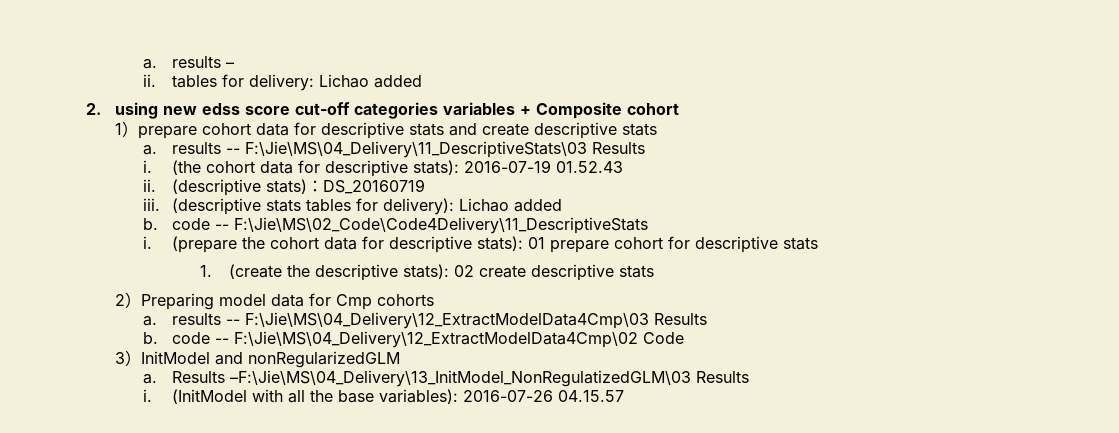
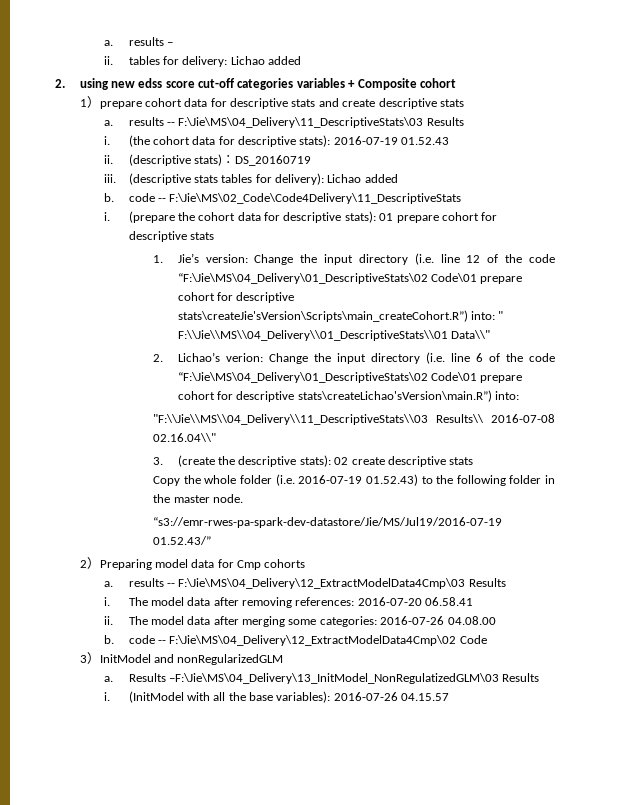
- 1. (create the descriptive stats): 02 create descriptive stats
+ 1. Jie’s version: Change the input directory (i.e. line 12 of the code “F:\Jie\MS\04_Delivery\01_DescriptiveStats\02 Code\01 prepare cohort for descriptive stats\createJie'sVersion\Scripts\main_createCohort.R”) into: " F:\\Jie\\MS\\04_Delivery\\01_DescriptiveStats\\01 Data\\"
+ 2. Lichao’s verion: Change the input directory (i.e. line 6 of the code “F:\Jie\MS\04_Delivery\01_DescriptiveStats\02 Code\01 prepare cohort for descriptive stats\createLichao'sVersion\main.R”) into:
+ "F:\\Jie\\MS\\04_Delivery\\11_DescriptiveStats\\03 Results\\ 2016-07-08 02.16.04\\"
+ 3. (create the descriptive stats): 02 create descriptive stats
+ Copy the whole folder (i.e. 2016-07-19 01.52.43) to the following folder in the master node.
+ “s3://emr-rwes-pa-spark-dev-datastore/Jie/MS/Jul19/2016-07-19 01.52.43/”
+ i. The model data after removing references: 2016-07-20 06.58.41
+ ii. The model data after merging some categories: 2016-07-26 04.08.00

